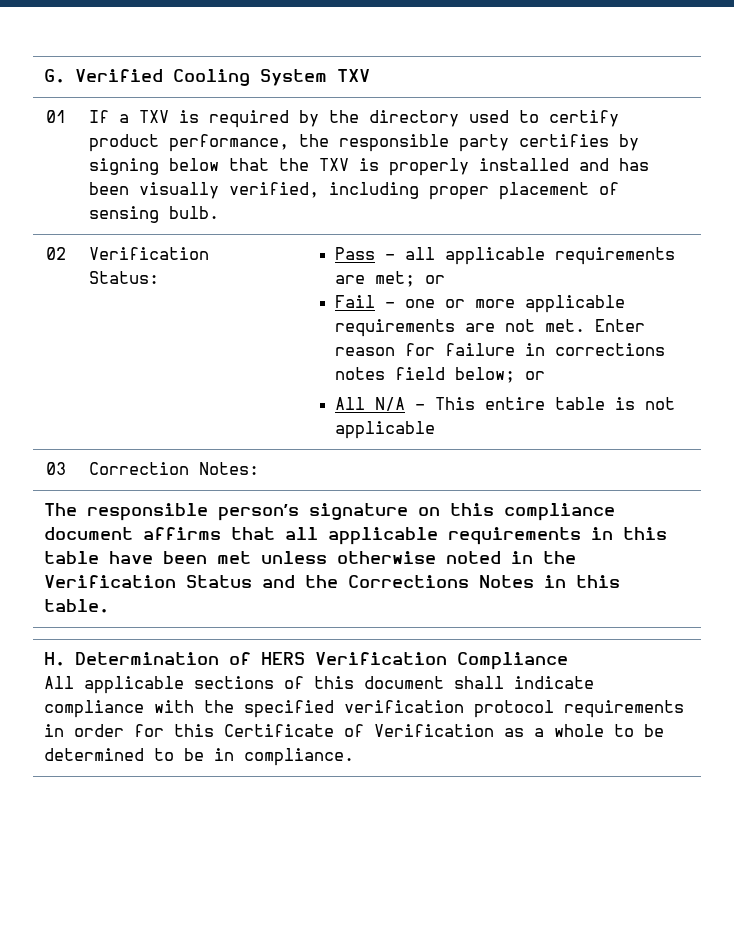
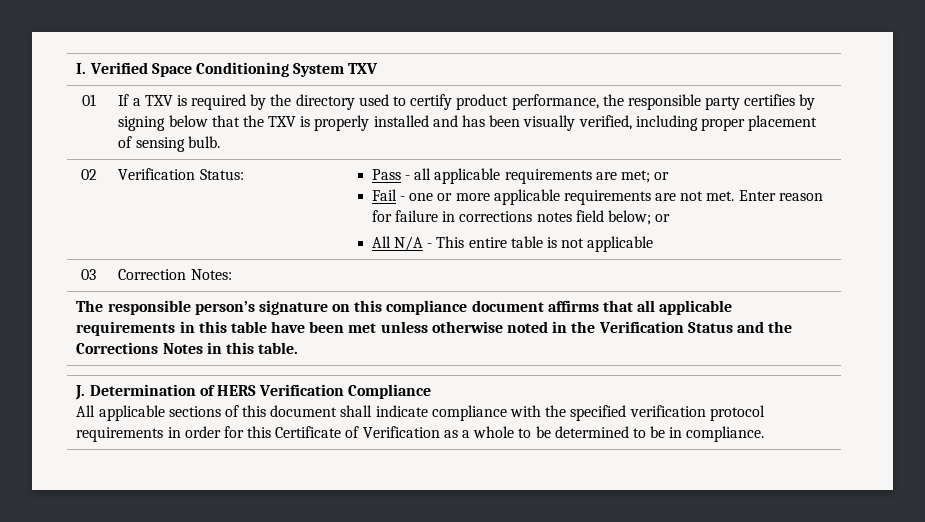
- G. Verified Cooling System TXV
+ I. Verified Space Conditioning System TXV
- H. Determination of HERS Verification Compliance
+ J. Determination of HERS Verification Compliance

